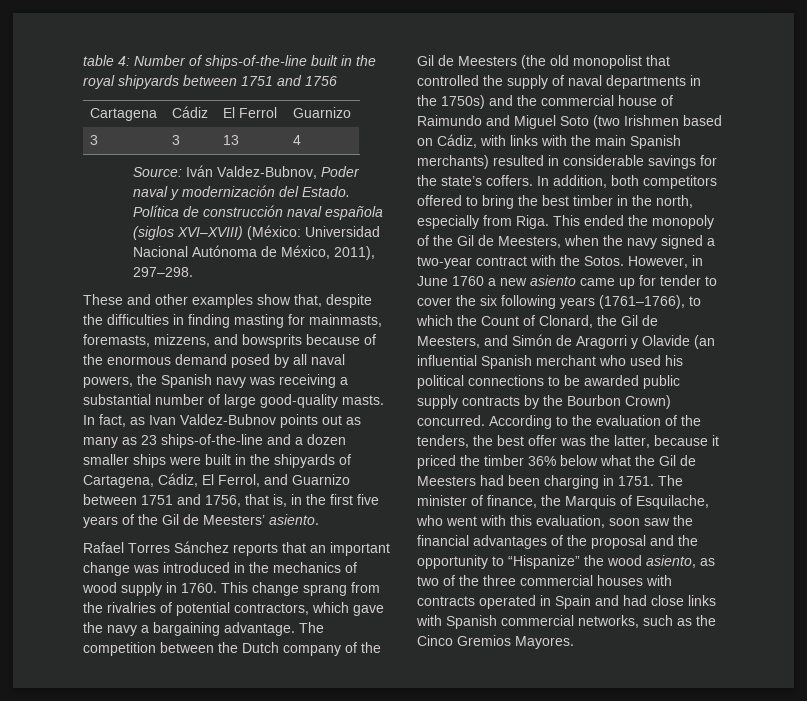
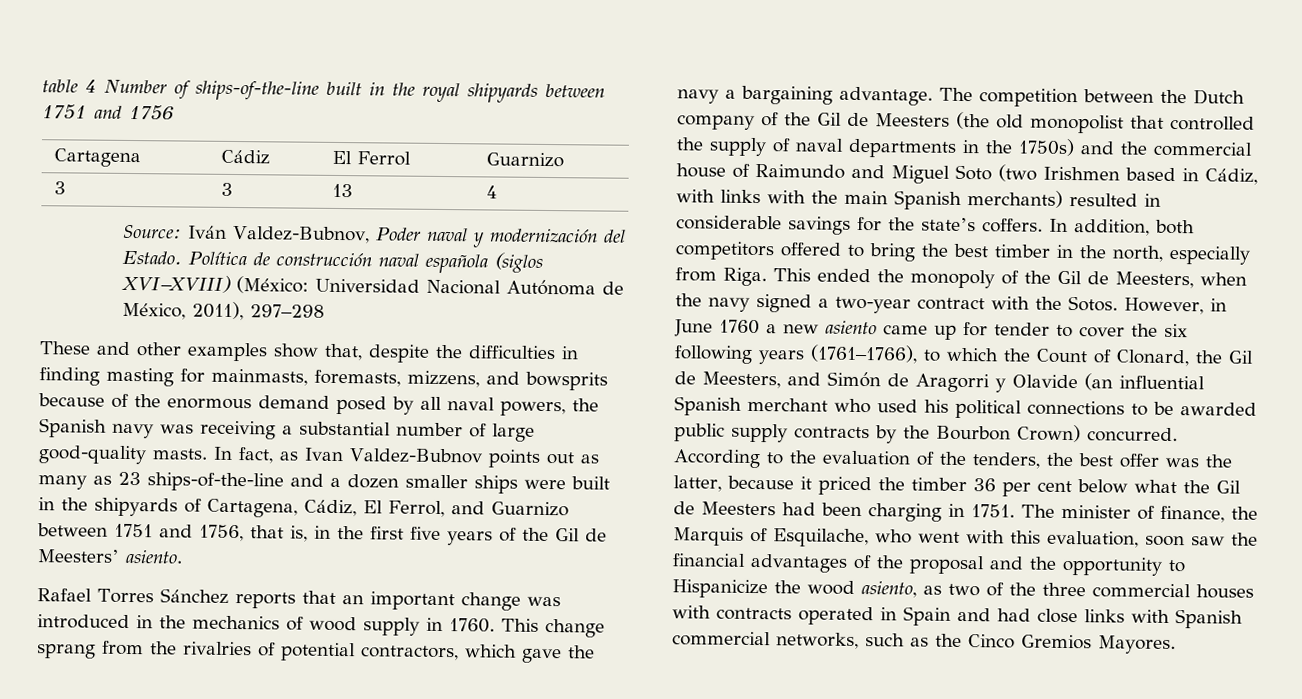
- table 4: Number of ships-of-the-line built in the royal shipyards between 1751 and 1756
+ table 4 Number of ships-of-the-line built in the royal shipyards between 1751 and 1756
- Política de construcción naval española (siglos XVI–XVIII) (México: Universidad Nacional Autónoma de México, 2011), 297–298.
+ Política de construcción naval española (siglos XVI–XVIII) (México: Universidad Nacional Autónoma de México, 2011), 297–298
- The competition between the Dutch company of the Gil de Meesters (the old monopolist that controlled the supply of naval departments in the 1750s) and the commercial house of Raimundo and Miguel Soto (two Irishmen based on Cádiz, with links with the main Spanish merchants) resulted in considerable savings for the state’s coffers.
+ The competition between the Dutch company of the Gil de Meesters (the old monopolist that controlled the supply of naval departments in the 1750s) and the commercial house of Raimundo and Miguel Soto (two Irishmen based in Cádiz, with links with the main Spanish merchants) resulted in considerable savings for the state’s coffers.
- According to the evaluation of the tenders, the best offer was the latter, because it priced the timber 36% below what the Gil de Meesters had been charging in 1751.
+ According to the evaluation of the tenders, the best offer was the latter, because it priced the timber 36 per cent below what the Gil de Meesters had been charging in 1751.
- The minister of finance, the Marquis of Esquilache, who went with this evaluation, soon saw the financial advantages of the proposal and the opportunity to “Hispanize” the wood asiento, as two of the three commercial houses with contracts operated in Spain and had close links with Spanish commercial networks, such as the Cinco Gremios Mayores.
+ The minister of finance, the Marquis of Esquilache, who went with this evaluation, soon saw the financial advantages of the proposal and the opportunity to Hispanicize the wood asiento, as two of the three commercial houses with contracts operated in Spain and had close links with Spanish commercial networks, such as the Cinco Gremios Mayores.

